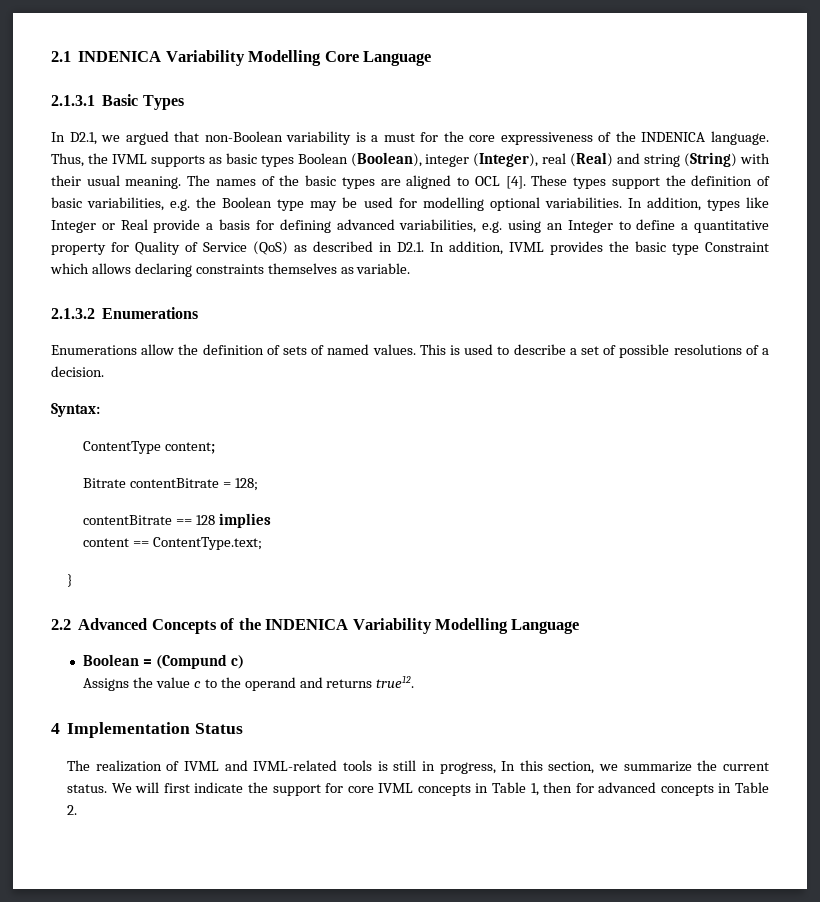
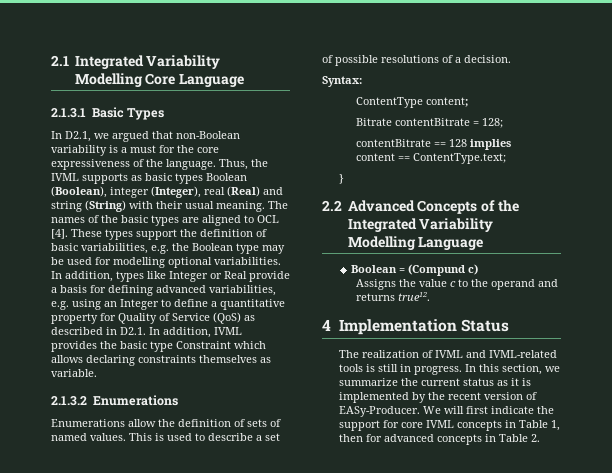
- 2.1 INDENICA Variability Modelling Core Language
+ 2.1 Integrated Variability Modelling Core Language
- In D2.1, we argued that non-Boolean variability is a must for the core expressiveness of the INDENICA language.
+ In D2.1, we argued that non-Boolean variability is a must for the core expressiveness of the language.
- 2.2 Advanced Concepts of the INDENICA Variability Modelling Language
+ 2.2 Advanced Concepts of the Integrated Variability Modelling Language
- The realization of IVML and IVML-related tools is still in progress, In this section, we summarize the current status.
+ The realization of IVML and IVML-related tools is still in progress. In this section, we summarize the current status as it is implemented by the recent version of EASy-Producer.

